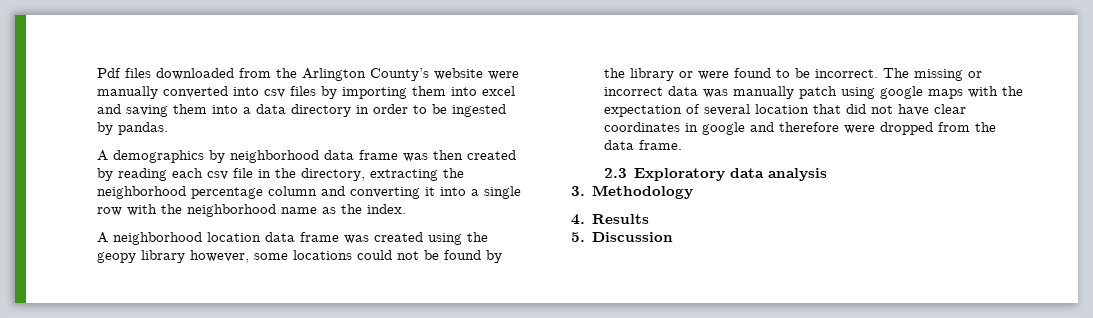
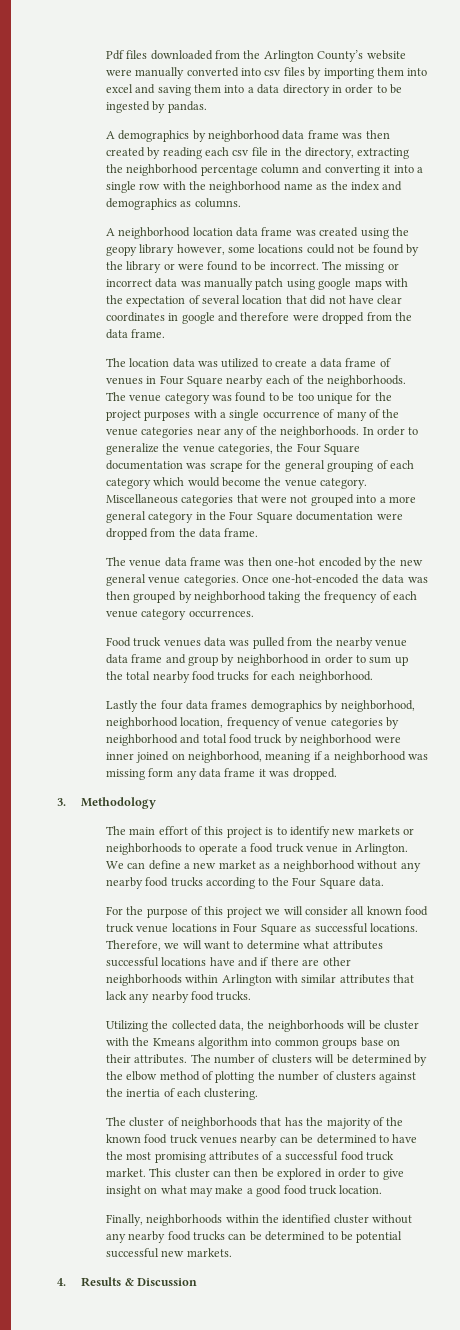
- A demographics by neighborhood data frame was then created by reading each csv file in the directory, extracting the neighborhood percentage column and converting it into a single row with the neighborhood name as the index.
+ A demographics by neighborhood data frame was then created by reading each csv file in the directory, extracting the neighborhood percentage column and converting it into a single row with the neighborhood name as the index and demographics as columns.
- 2.3 Exploratory data analysis
+ The location data was utilized to create a data frame of venues in Four Square nearby each of the neighborhoods. The venue category was found to be too unique for the project purposes with a single occurrence of many of the venue categories near any of the neighborhoods. In order to generalize the venue categories, the Four Square documentation was scrape for the general grouping of each category which would become the venue category. Miscellaneous categories that were not grouped into a more general category in the Four Square documentation were dropped from the data frame.
+ The venue data frame was then one-hot encoded by the new general venue categories. Once one-hot-encoded the data was then grouped by neighborhood taking the frequency of each venue category occurrences.
+ Food truck venues data was pulled from the nearby venue data frame and group by neighborhood in order to sum up the total nearby food trucks for each neighborhood.
+ Lastly the four data frames demographics by neighborhood, neighborhood location, frequency of venue categories by neighborhood and total food truck by neighborhood were inner joined on neighborhood, meaning if a neighborhood was missing form any data frame it was dropped.
  3. Methodology
+ The main effort of this project is to identify new markets or neighborhoods to operate a food truck venue in Arlington. We can define a new market as a neighborhood without any nearby food trucks according to the Four Square data.
+ For the purpose of this project we will consider all known food truck venue locations in Four Square as successful locations. Therefore, we will want to determine what attributes successful locations have and if there are other neighborhoods within Arlington with similar attributes that lack any nearby food trucks.
+ Utilizing the collected data, the neighborhoods will be cluster with the Kmeans algorithm into common groups base on their attributes. The number of clusters will be determined by the elbow method of plotting the number of clusters against the inertia of each clustering.
+ The cluster of neighborhoods that has the majority of the known food truck venues nearby can be determined to have the most promising attributes of a successful food truck market. This cluster can then be explored in order to give insight on what may make a good food truck location.
+ Finally, neighborhoods within the identified cluster without any nearby food trucks can be determined to be potential successful new markets.
- 4. Results
- 5. Discussion
+ 4. Results & Discussion

